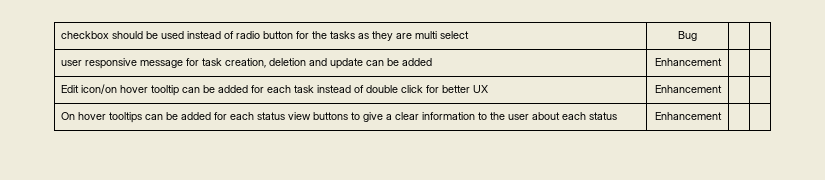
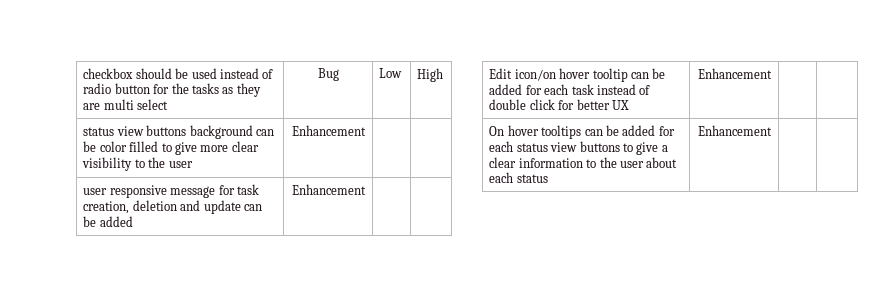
- checkbox should be used instead of radio button for the tasks as they are multi select | Bug | |
+ checkbox should be used instead of radio button for the tasks as they are multi select | Bug | Low | High
+ status view buttons background can be color filled to give more clear visibility to the user | Enhancement | |

